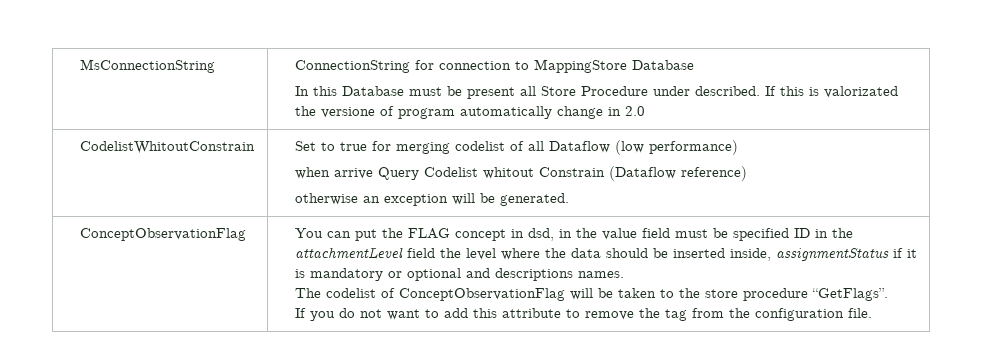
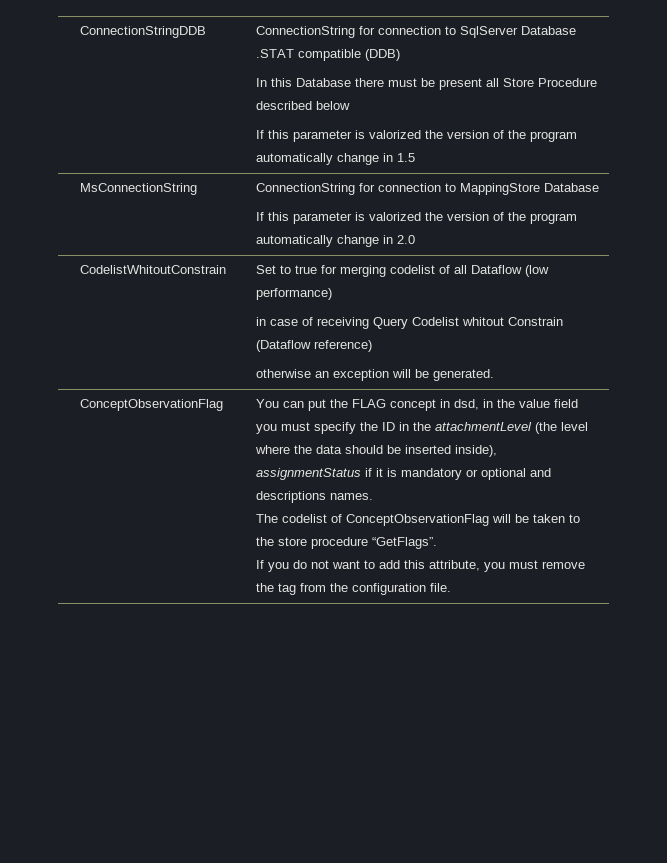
+ ConnectionStringDDB | ConnectionString for connection to SqlServer Database .STAT compatible (DDB)
+ In this Database there must be present all Store Procedure described below
+ If this parameter is valorized the version of the program automatically change in 1.5
  MsConnectionString | ConnectionString for connection to MappingStore Database
- In this Database must be present all Store Procedure under described. If this is valorizated the versione of program automatically change in 2.0
+ If this parameter is valorized the version of the program automatically change in 2.0
  CodelistWhitoutConstrain | Set to true for merging codelist of all Dataflow (low performance)
- when arrive Query Codelist whitout Constrain (Dataflow reference)
+ in case of receiving Query Codelist whitout Constrain (Dataflow reference)
- You can put the FLAG concept in dsd, in the value field must be specified ID in the attachmentLevel field the level where the data should be inserted inside, assignmentStatus if it is mandatory or optional and descriptions names.
+ You can put the FLAG concept in dsd, in the value field you must specify the ID in the attachmentLevel (the level where the data should be inserted inside), assignmentStatus if it is mandatory or optional and descriptions names.
- If you do not want to add this attribute to remove the tag from the configuration file.
+ If you do not want to add this attribute, you must remove the tag from the configuration file.

